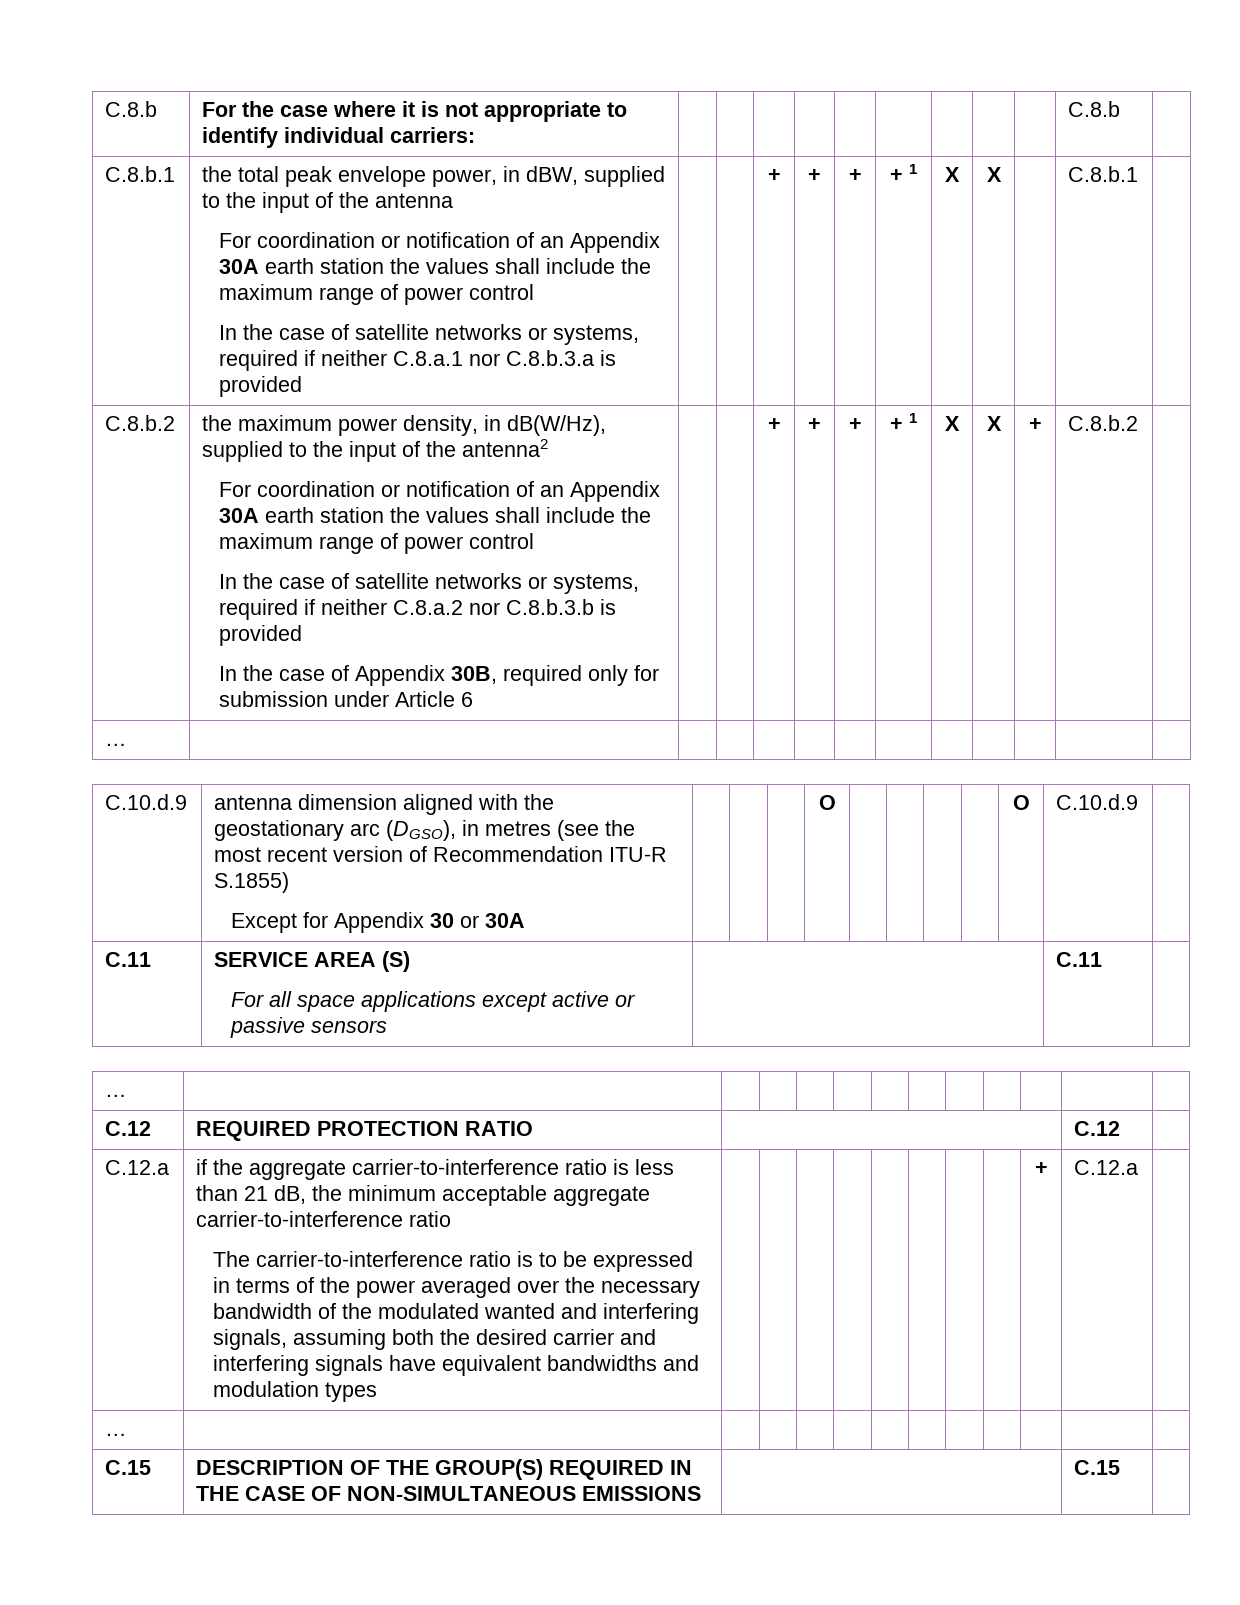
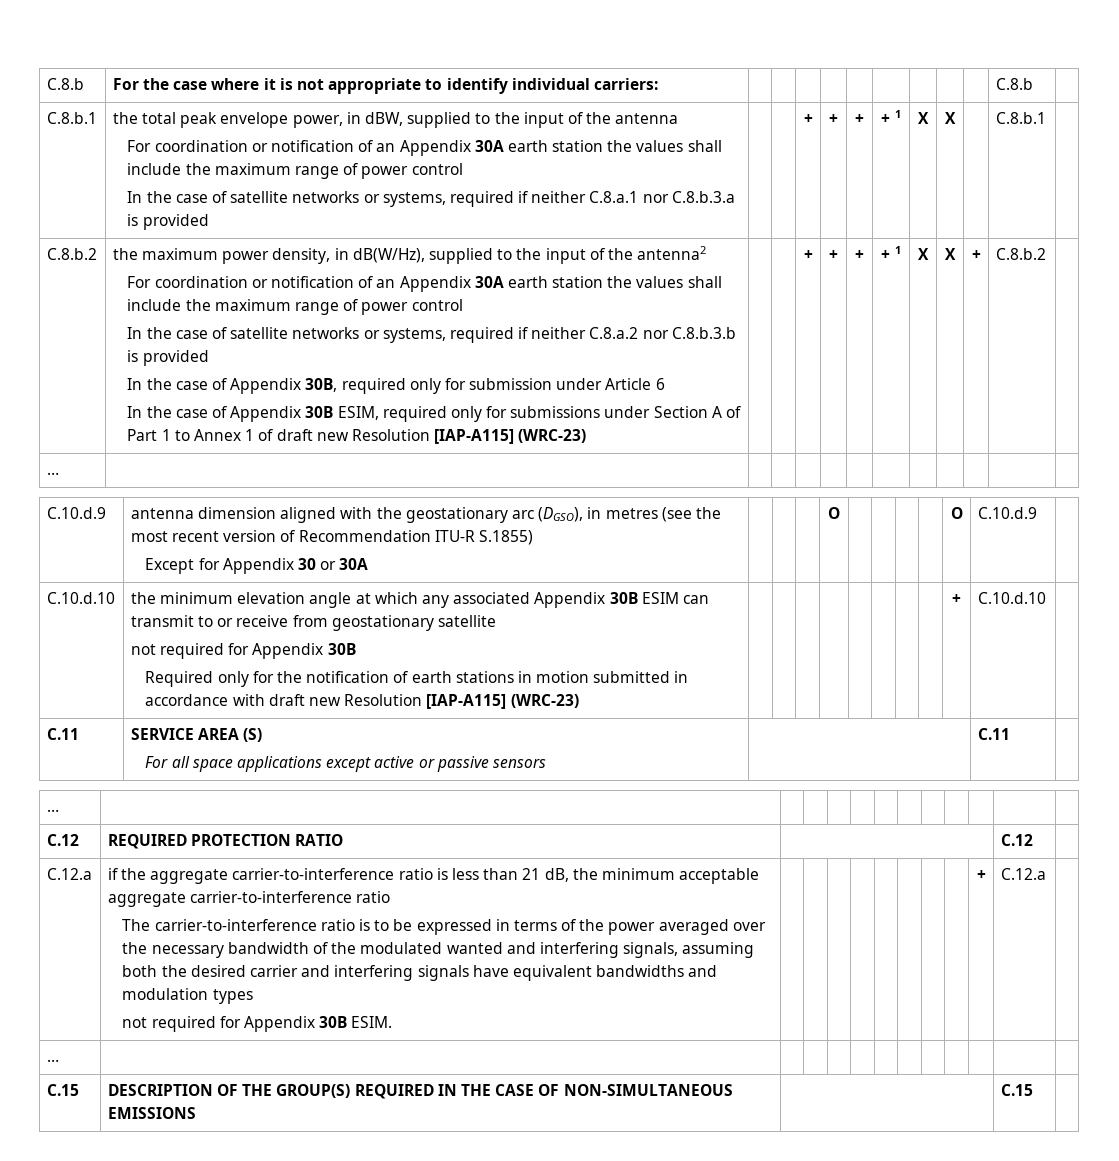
+ In the case of Appendix 30B ESIM, required only for submissions under Section A of Part 1 to Annex 1 of draft new Resolution [IAP-A115] (WRC-23)
+ C.10.d.10 | the minimum elevation angle at which any associated Appendix 30B ESIM can transmit to or receive from geostationary satellite
+ not required for Appendix 30B
+ Required only for the notification of earth stations in motion submitted in accordance with draft new Resolution [IAP-A115] (WRC-23) | | | | | | | | | + | C.10.d.10
+ not required for Appendix 30B ESIM.

